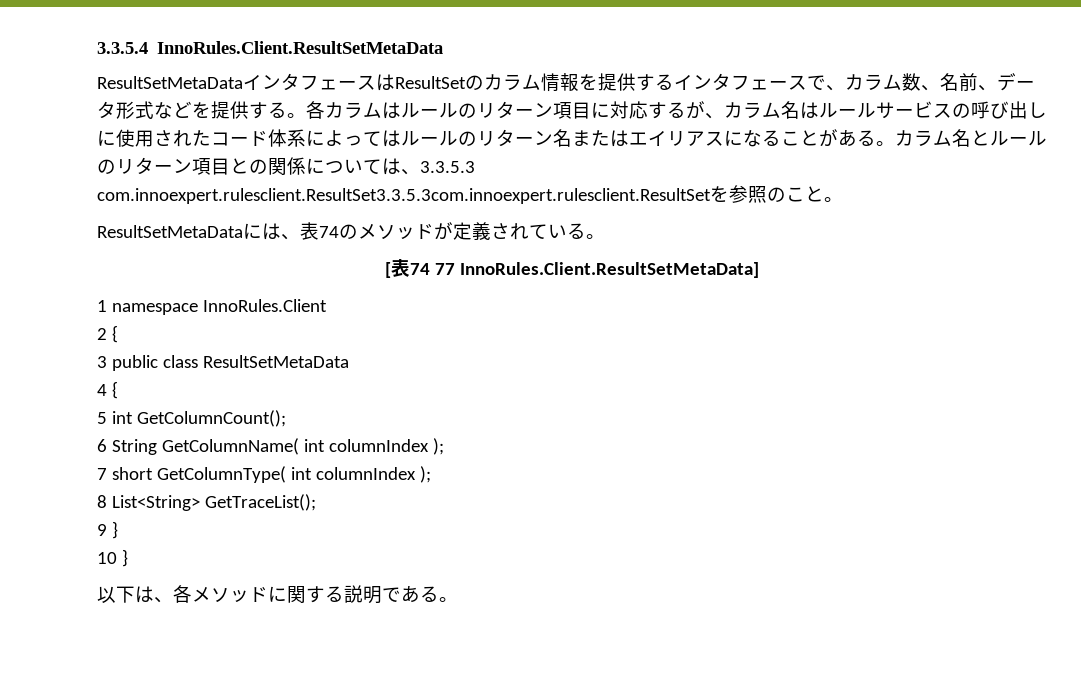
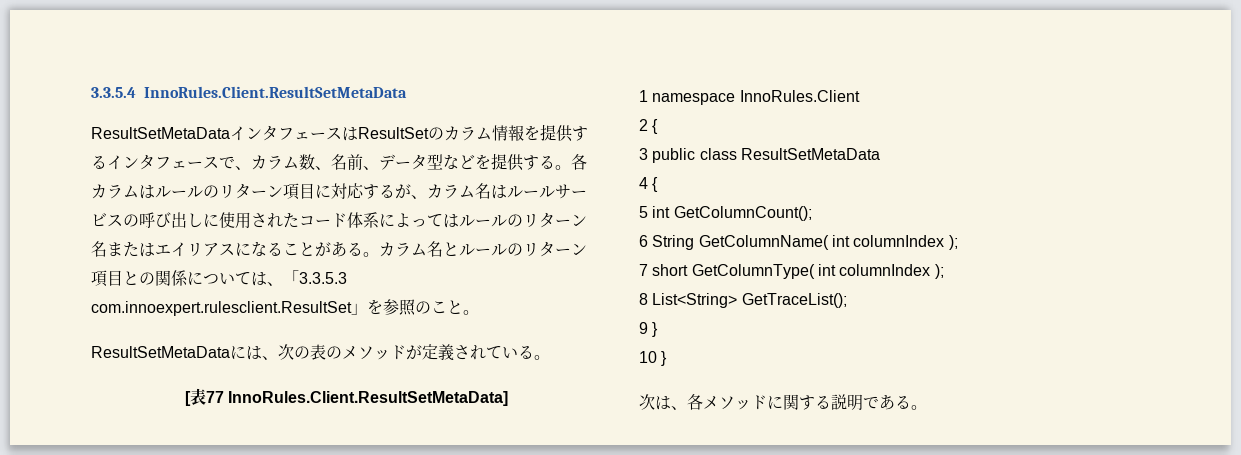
- ResultSetMetaDataインタフェースはResultSetのカラム情報を提供するインタフェースで、カラム数、名前、データ形式などを提供する。
+ ResultSetMetaDataインタフェースはResultSetのカラム情報を提供するインタフェースで、カラム数、名前、データ型などを提供する。
- カラム名とルールのリターン項目との関係については、3.3.5.3 com.innoexpert.rulesclient.ResultSet3.3.5.3com.innoexpert.rulesclient.ResultSetを参照のこと。
+ カラム名とルールのリターン項目との関係については、「3.3.5.3 com.innoexpert.rulesclient.ResultSet」を参照のこと。
- ResultSetMetaDataには、表74のメソッドが定義されている。
+ ResultSetMetaDataには、次の表のメソッドが定義されている。
- [表74 77 InnoRules.Client.ResultSetMetaData]
+ [表77 InnoRules.Client.ResultSetMetaData]
- 以下は、各メソッドに関する説明である。
+ 次は、各メソッドに関する説明である。

